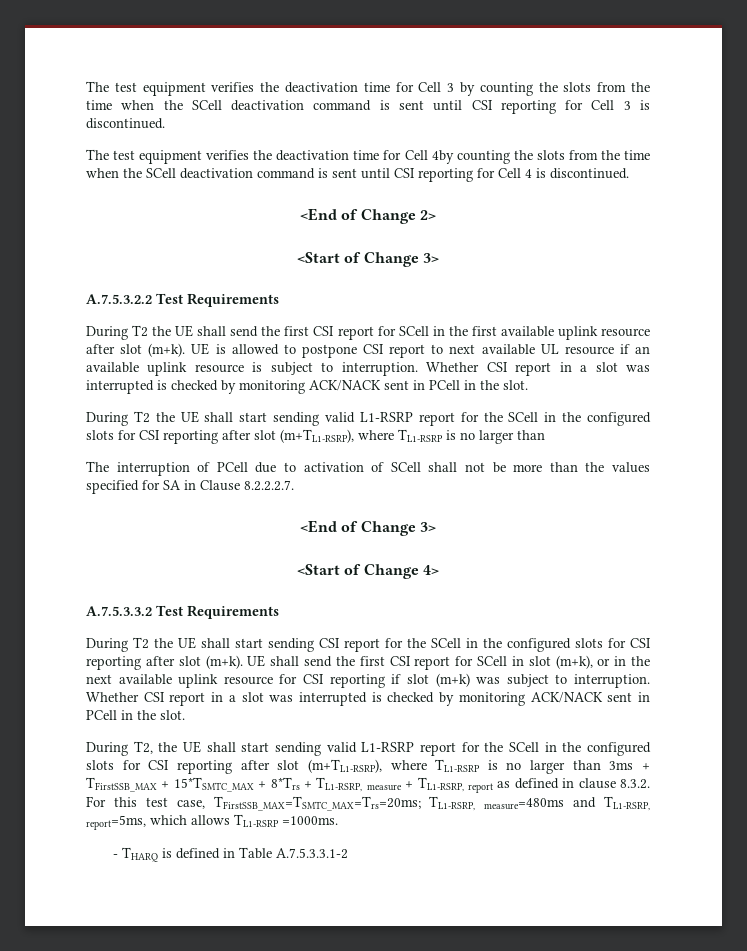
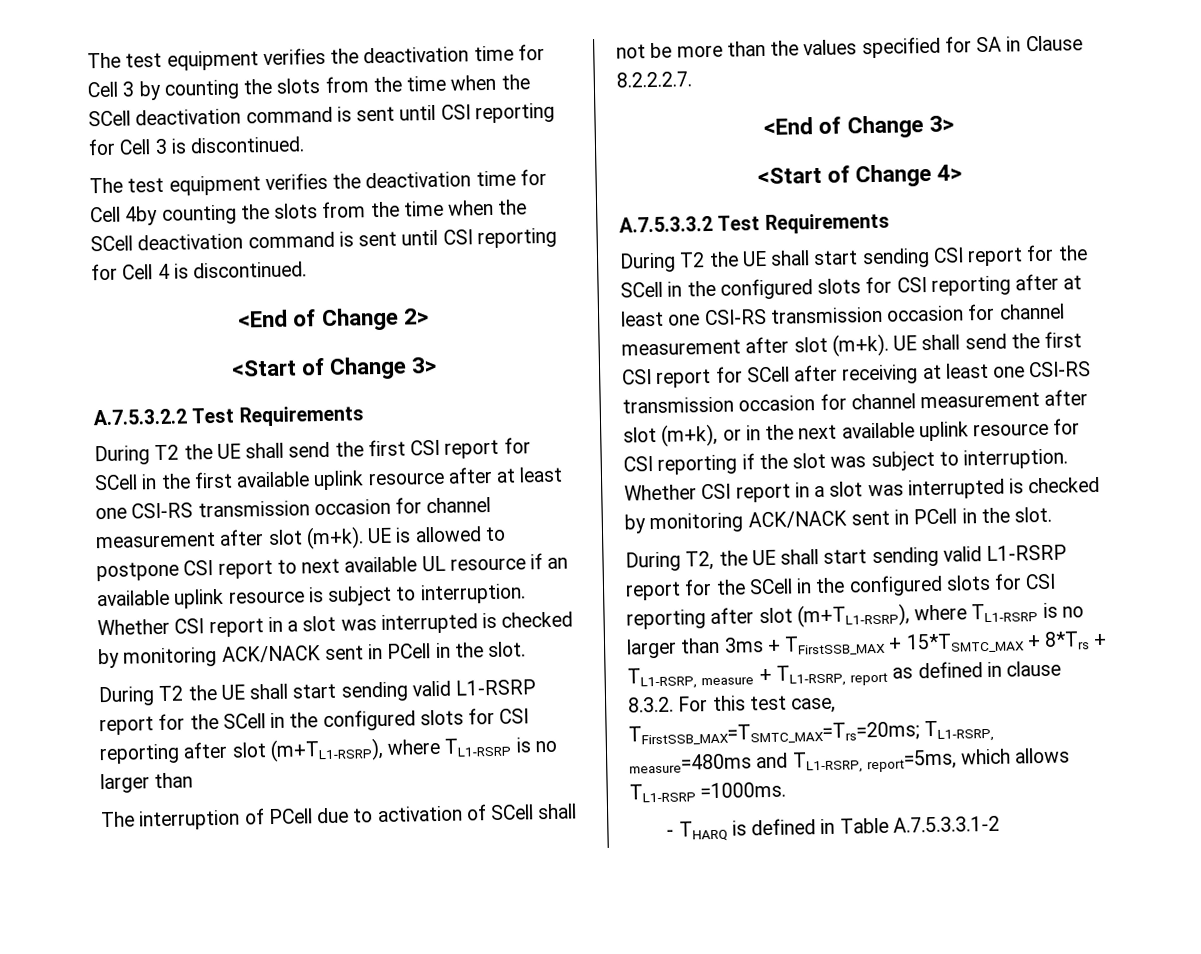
- During T2 the UE shall send the first CSI report for SCell in the first available uplink resource after slot (m+k).
+ During T2 the UE shall send the first CSI report for SCell in the first available uplink resource after at least one CSI-RS transmission occasion for channel measurement after slot (m+k).
- During T2 the UE shall start sending CSI report for the SCell in the configured slots for CSI reporting after slot (m+k).
+ During T2 the UE shall start sending CSI report for the SCell in the configured slots for CSI reporting after at least one CSI-RS transmission occasion for channel measurement after slot (m+k).
- UE shall send the first CSI report for SCell in slot (m+k), or in the next available uplink resource for CSI reporting if slot (m+k) was subject to interruption.
+ UE shall send the first CSI report for SCell after receiving at least one CSI-RS transmission occasion for channel measurement after slot (m+k), or in the next available uplink resource for CSI reporting if the slot was subject to interruption.

